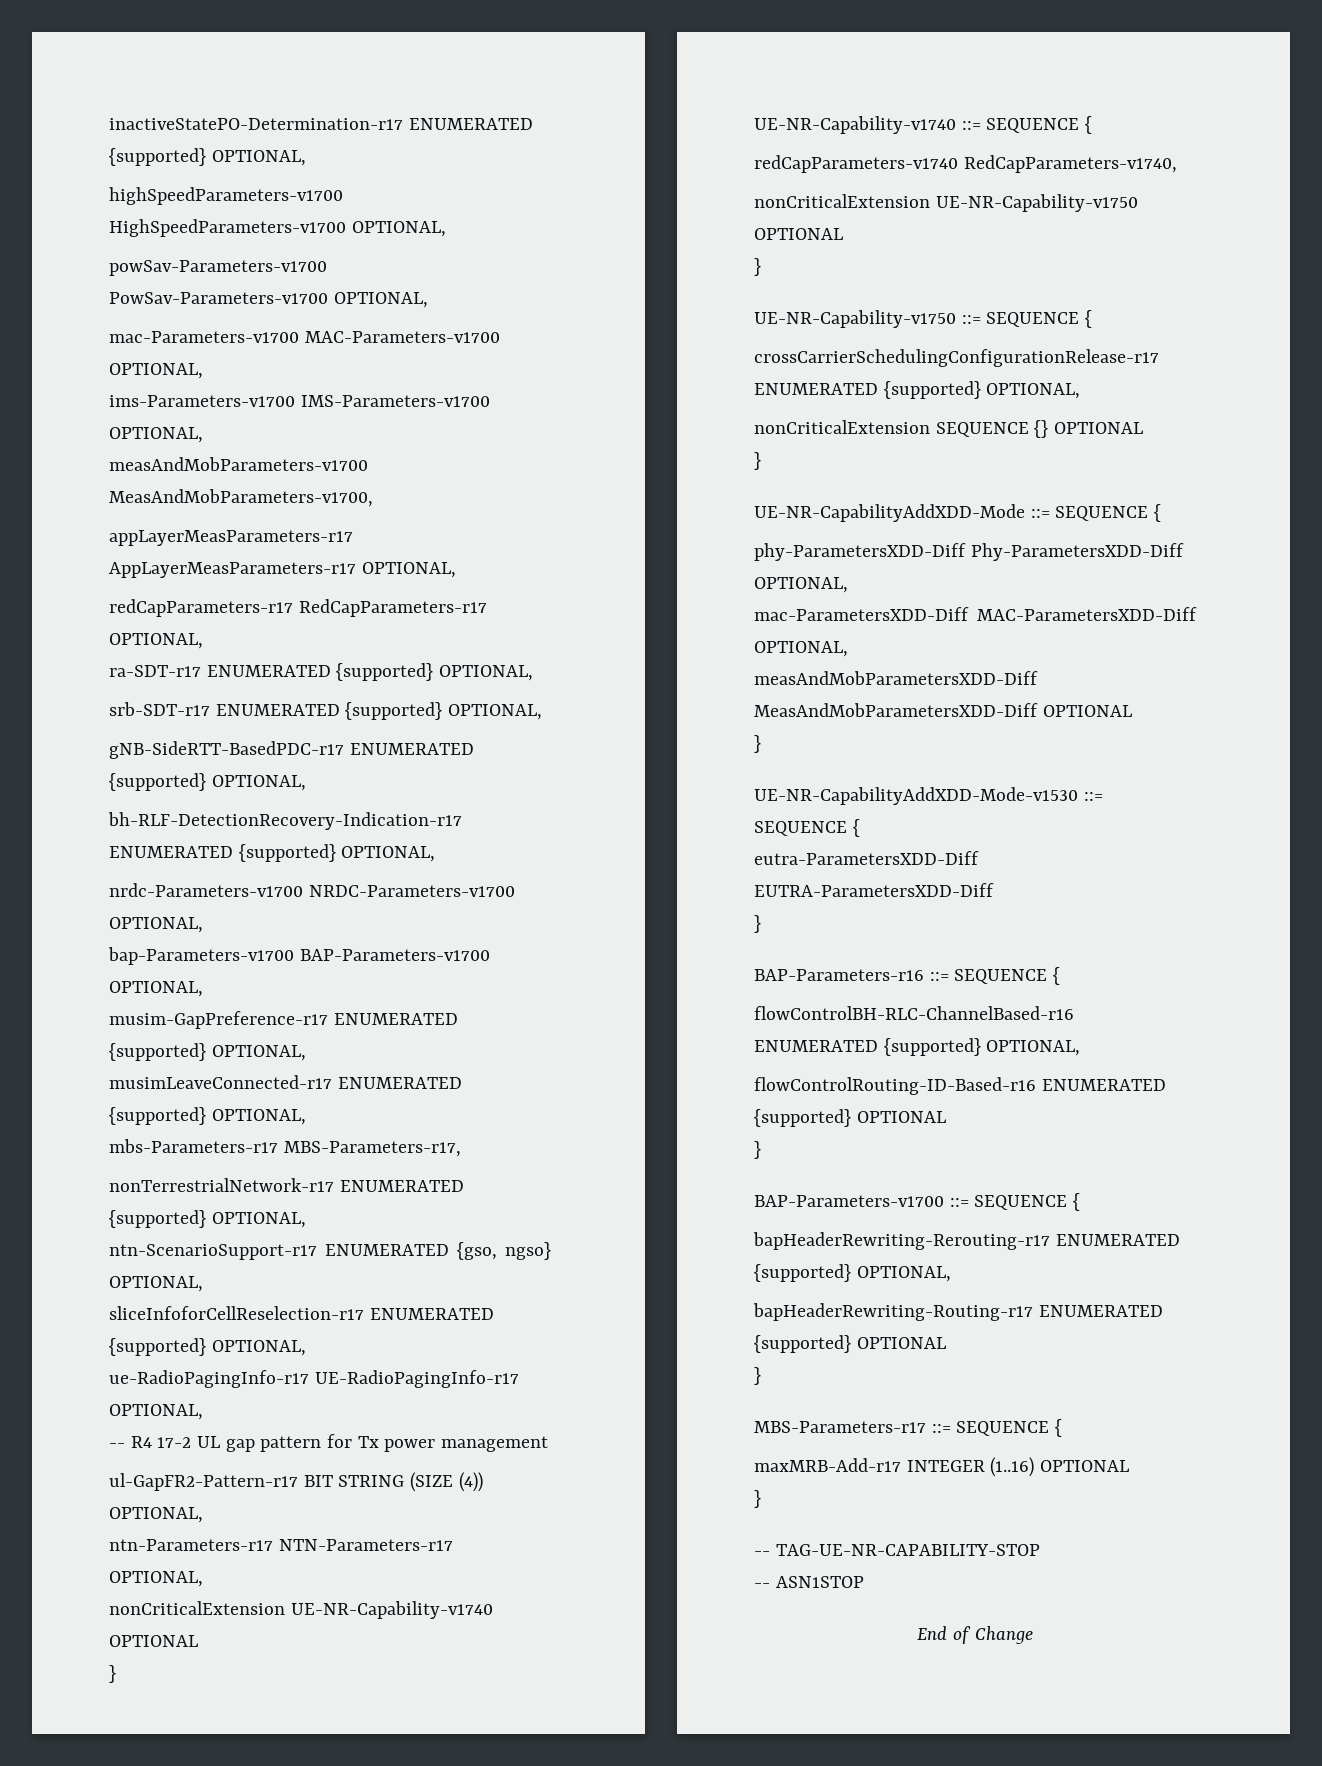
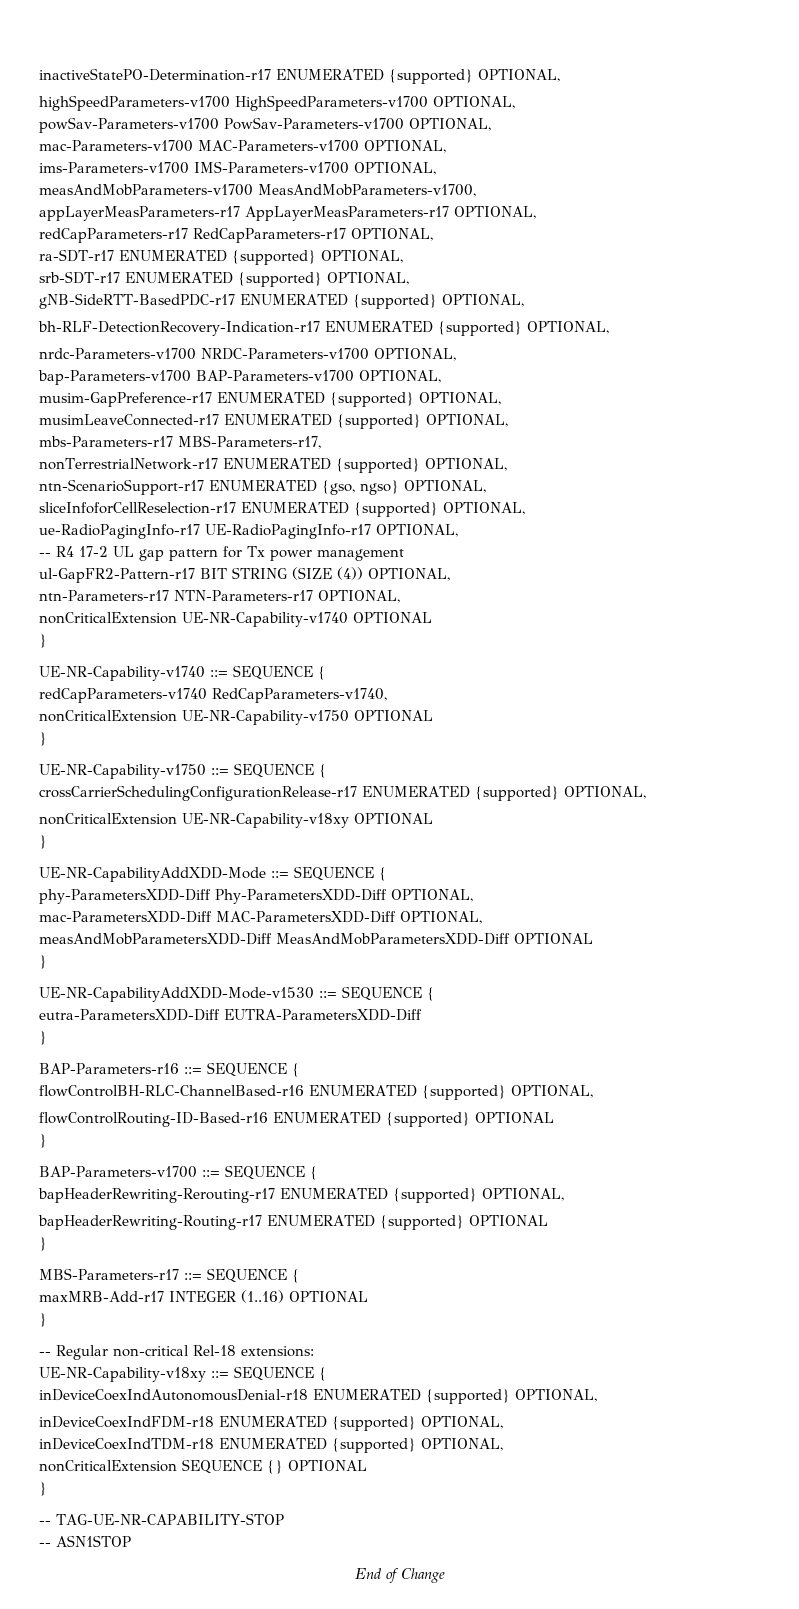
- nonCriticalExtension SEQUENCE {} OPTIONAL
+ nonCriticalExtension UE-NR-Capability-v18xy OPTIONAL
+ -- Regular non-critical Rel-18 extensions:
+ UE-NR-Capability-v18xy ::= SEQUENCE {
+ inDeviceCoexIndAutonomousDenial-r18 ENUMERATED {supported} OPTIONAL,
+ inDeviceCoexIndFDM-r18 ENUMERATED {supported} OPTIONAL,
+ inDeviceCoexIndTDM-r18 ENUMERATED {supported} OPTIONAL,
+ nonCriticalExtension SEQUENCE {} OPTIONAL
+ }

